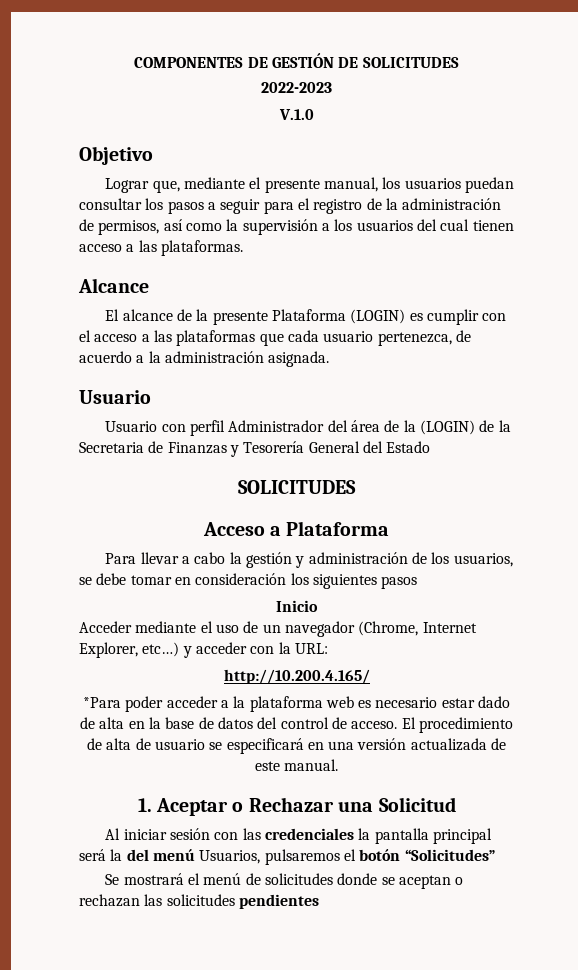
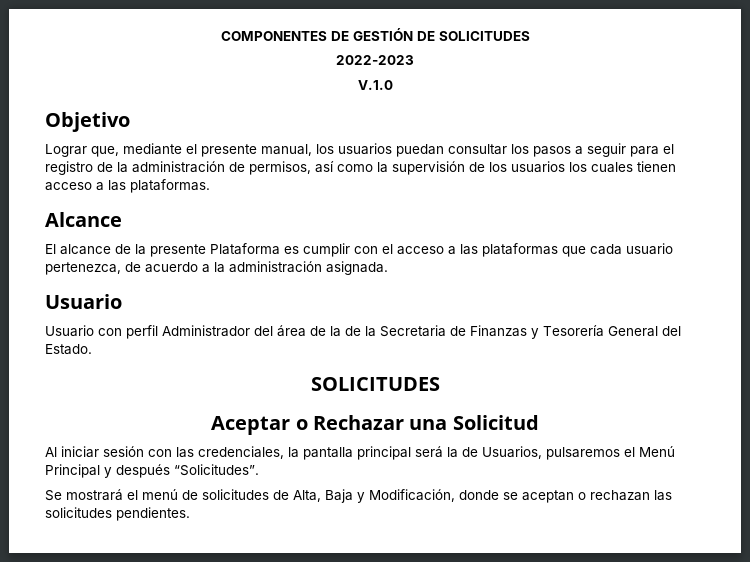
- Lograr que, mediante el presente manual, los usuarios puedan consultar los pasos a seguir para el registro de la administración de permisos, así como la supervisión a los usuarios del cual tienen acceso a las plataformas.
+ Lograr que, mediante el presente manual, los usuarios puedan consultar los pasos a seguir para el registro de la administración de permisos, así como la supervisión de los usuarios los cuales tienen acceso a las plataformas.
- El alcance de la presente Plataforma (LOGIN) es cumplir con el acceso a las plataformas que cada usuario pertenezca, de acuerdo a la administración asignada.
+ El alcance de la presente Plataforma es cumplir con el acceso a las plataformas que cada usuario pertenezca, de acuerdo a la administración asignada.
- Usuario con perfil Administrador del área de la (LOGIN) de la Secretaria de Finanzas y Tesorería General del Estado
+ Usuario con perfil Administrador del área de la de la Secretaria de Finanzas y Tesorería General del Estado.
  SOLICITUDES
- Acceso a Plataforma
- Para llevar a cabo la gestión y administración de los usuarios, se debe tomar en consideración los siguientes pasos
- Inicio
- Acceder mediante el uso de un navegador (Chrome, Internet Explorer, etc…) y acceder con la URL:
- http://10.200.4.165/
- *Para poder acceder a la plataforma web es necesario estar dado de alta en la base de datos del control de acceso. El procedimiento de alta de usuario se especificará en una versión actualizada de este manual.
- 1. Aceptar o Rechazar una Solicitud
+ Aceptar o Rechazar una Solicitud
- Al iniciar sesión con las credenciales la pantalla principal será la del menú Usuarios, pulsaremos el botón “Solicitudes”
+ Al iniciar sesión con las credenciales, la pantalla principal será la de Usuarios, pulsaremos el Menú Principal y después “Solicitudes”.
- Se mostrará el menú de solicitudes donde se aceptan o rechazan las solicitudes pendientes
+ Se mostrará el menú de solicitudes de Alta, Baja y Modificación, donde se aceptan o rechazan las solicitudes pendientes.

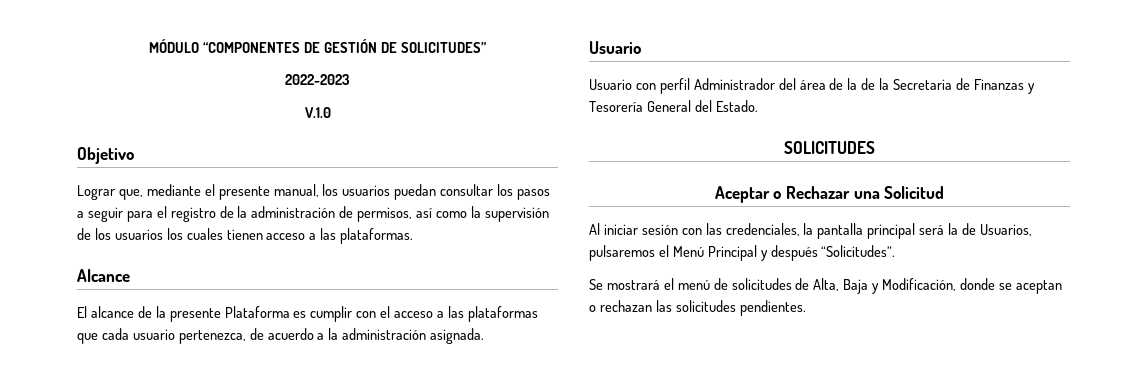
- COMPONENTES DE GESTIÓN DE SOLICITUDES
+ MÓDULO “COMPONENTES DE GESTIÓN DE SOLICITUDES”

